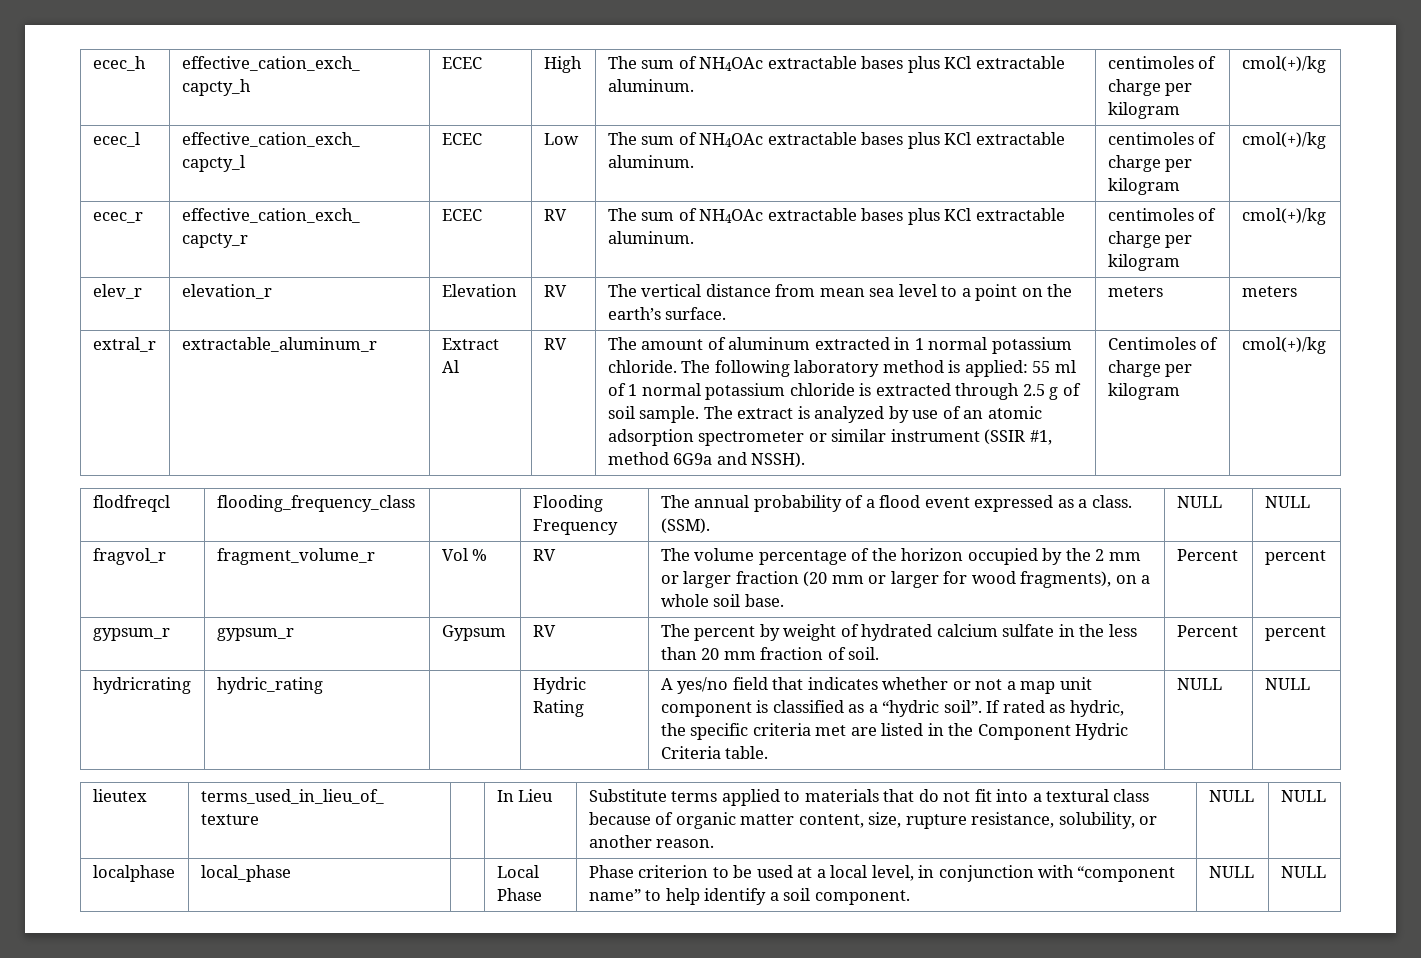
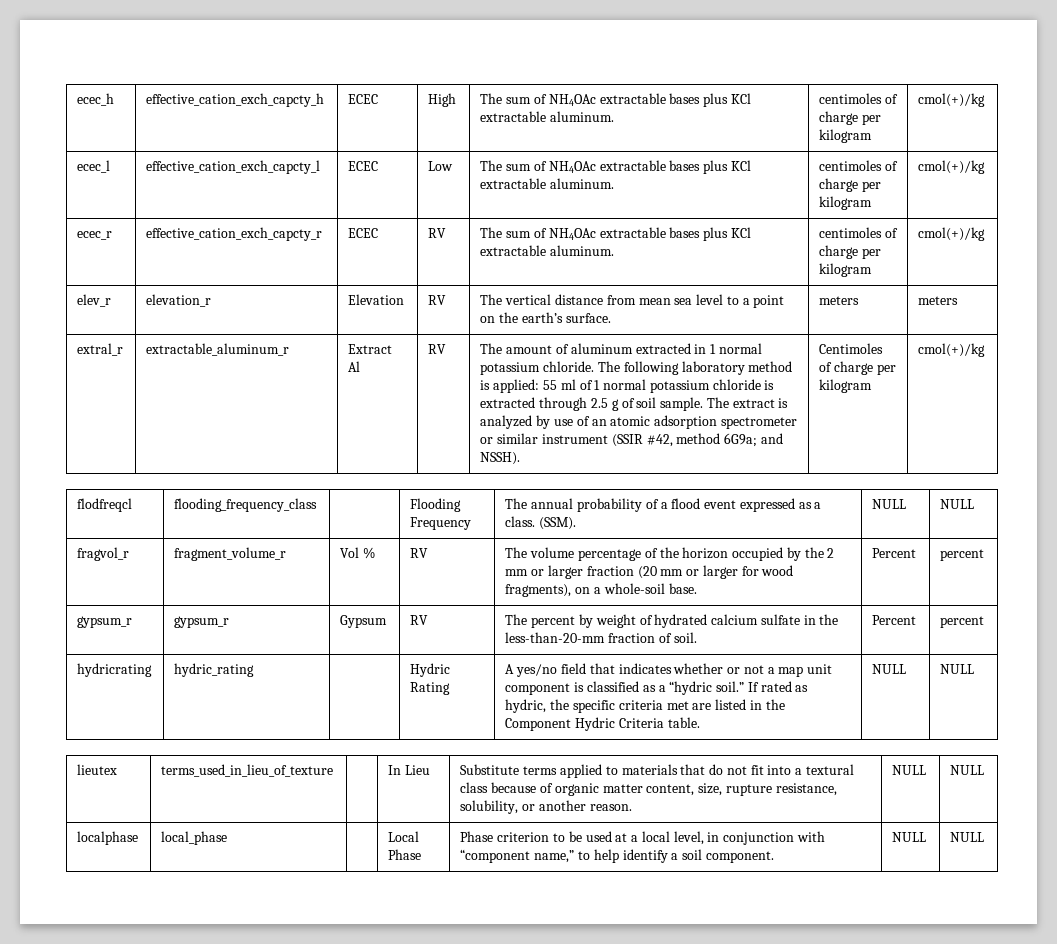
- The extract is analyzed by use of an atomic adsorption spectrometer or similar instrument (SSIR #1, method 6G9a and NSSH).
+ The extract is analyzed by use of an atomic adsorption spectrometer or similar instrument (SSIR #42, method 6G9a; and NSSH).
- fragvol_r | fragment_volume_r | Vol % | RV | The volume percentage of the horizon occupied by the 2 mm or larger fraction (20 mm or larger for wood fragments), on a whole soil base. | Percent | percent
+ fragvol_r | fragment_volume_r | Vol % | RV | The volume percentage of the horizon occupied by the 2 mm or larger fraction (20 mm or larger for wood fragments), on a whole-soil base. | Percent | percent
- gypsum_r | gypsum_r | Gypsum | RV | The percent by weight of hydrated calcium sulfate in the less than 20 mm fraction of soil. | Percent | percent
+ gypsum_r | gypsum_r | Gypsum | RV | The percent by weight of hydrated calcium sulfate in the less-than-20-mm fraction of soil. | Percent | percent
- hydricrating | hydric_rating | | Hydric Rating | A yes/no field that indicates whether or not a map unit component is classified as a “hydric soil”. If rated as hydric, the specific criteria met are listed in the Component Hydric Criteria table. | NULL | NULL
+ hydricrating | hydric_rating | | Hydric Rating | A yes/no field that indicates whether or not a map unit component is classified as a “hydric soil.” If rated as hydric, the specific criteria met are listed in the Component Hydric Criteria table. | NULL | NULL
- localphase | local_phase | | Local Phase | Phase criterion to be used at a local level, in conjunction with “component name” to help identify a soil component. | NULL | NULL
+ localphase | local_phase | | Local Phase | Phase criterion to be used at a local level, in conjunction with “component name,” to help identify a soil component. | NULL | NULL

